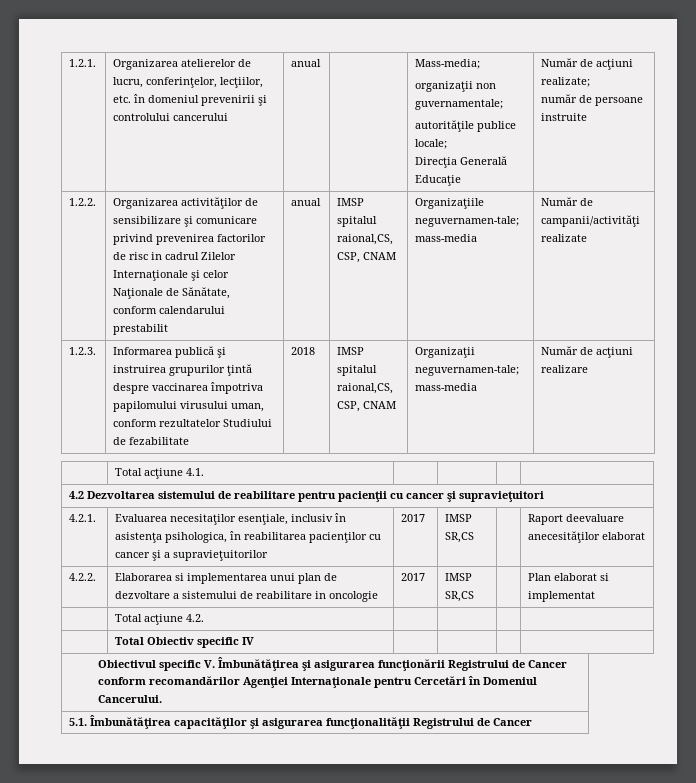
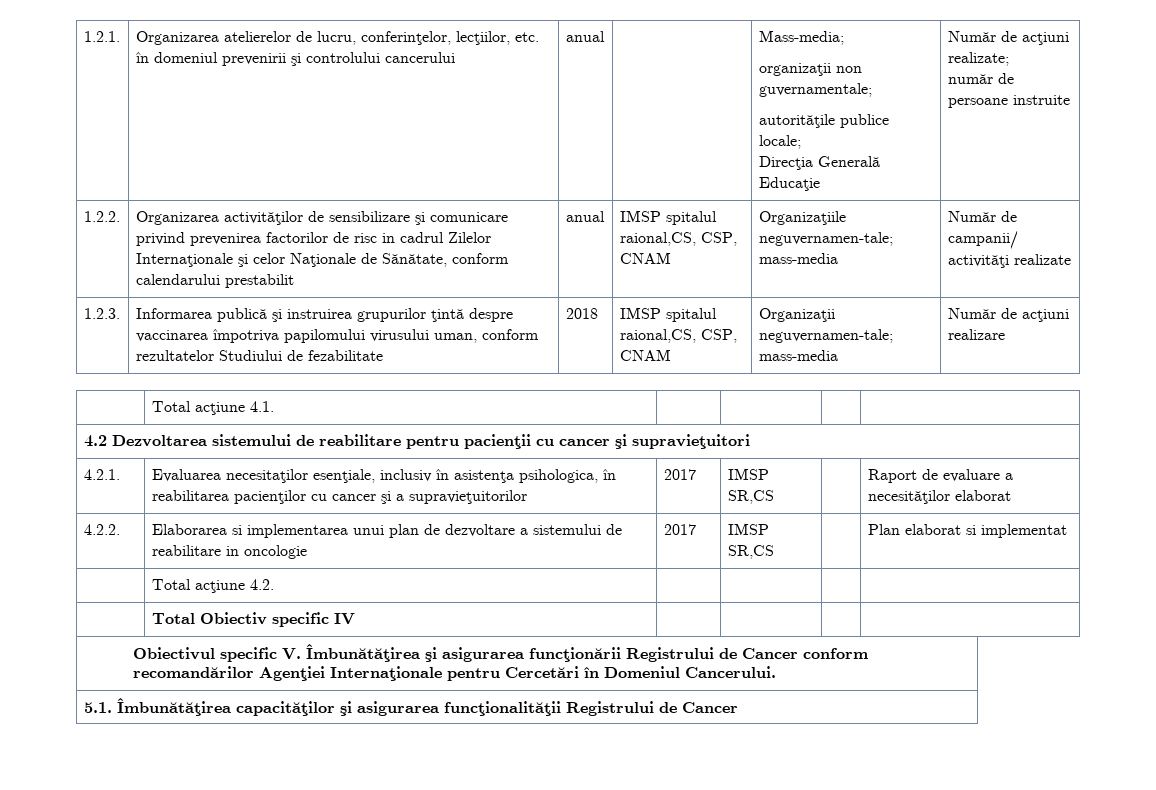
- 1.2.2. | Organizarea activităţilor de sensibilizare şi comunicare privind prevenirea factorilor de risc in cadrul Zilelor Internaţionale şi celor Naţionale de Sănătate, conform calendarului prestabilit | anual | IMSP spitalul raional,CS, CSP, CNAM | Organizaţiile neguvernamen-tale; mass-media | Număr de campanii/activităţi realizate
+ 1.2.2. | Organizarea activităţilor de sensibilizare şi comunicare privind prevenirea factorilor de risc in cadrul Zilelor Internaţionale şi celor Naţionale de Sănătate, conform calendarului prestabilit | anual | IMSP spitalul raional,CS, CSP, CNAM | Organizaţiile neguvernamen-tale; mass-media | Număr de campanii/ activităţi realizate
- 4.2.1. | Evaluarea necesitaţilor esenţiale, inclusiv în asistenţa psihologica, în reabilitarea pacienţilor cu cancer şi a supravieţuitorilor | 2017 | IMSP SR,CS | | Raport deevaluare anecesităţilor elaborat
+ 4.2.1. | Evaluarea necesitaţilor esenţiale, inclusiv în asistenţa psihologica, în reabilitarea pacienţilor cu cancer şi a supravieţuitorilor | 2017 | IMSP SR,CS | | Raport de evaluare a necesităţilor elaborat

